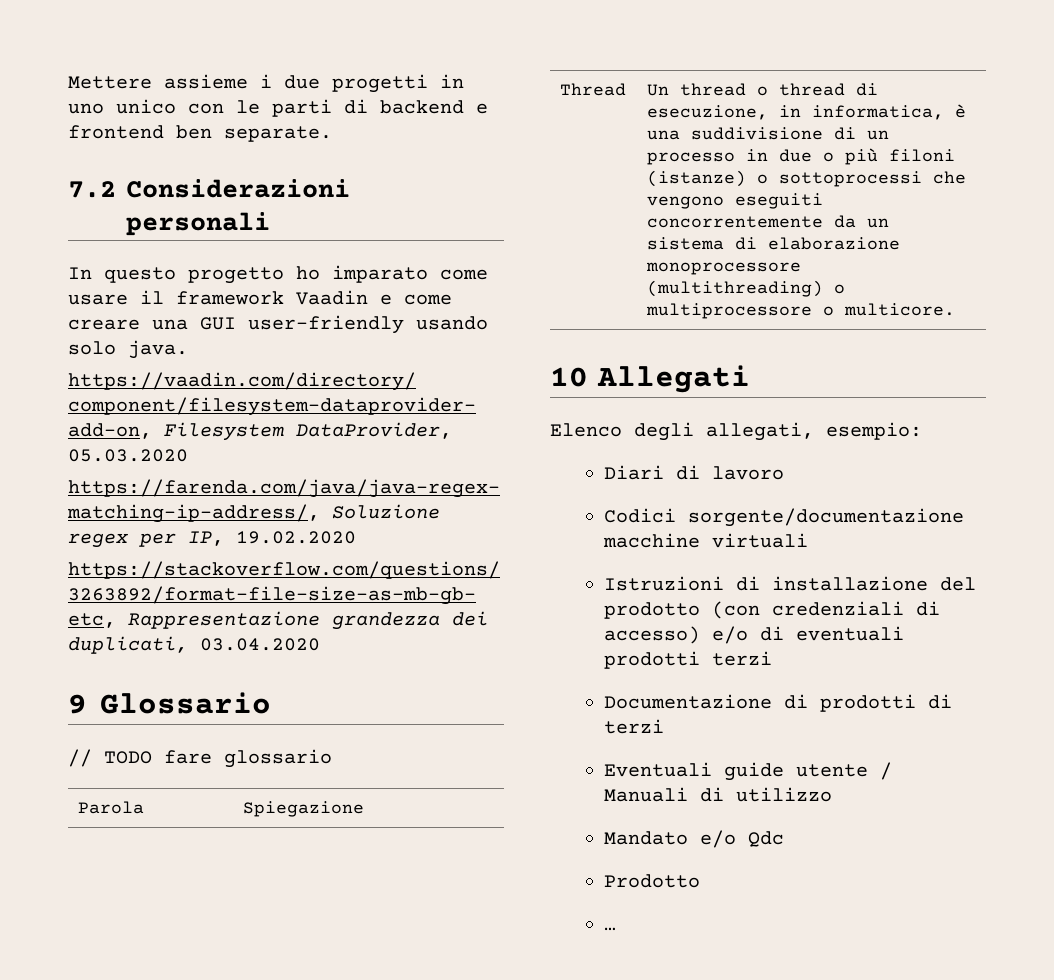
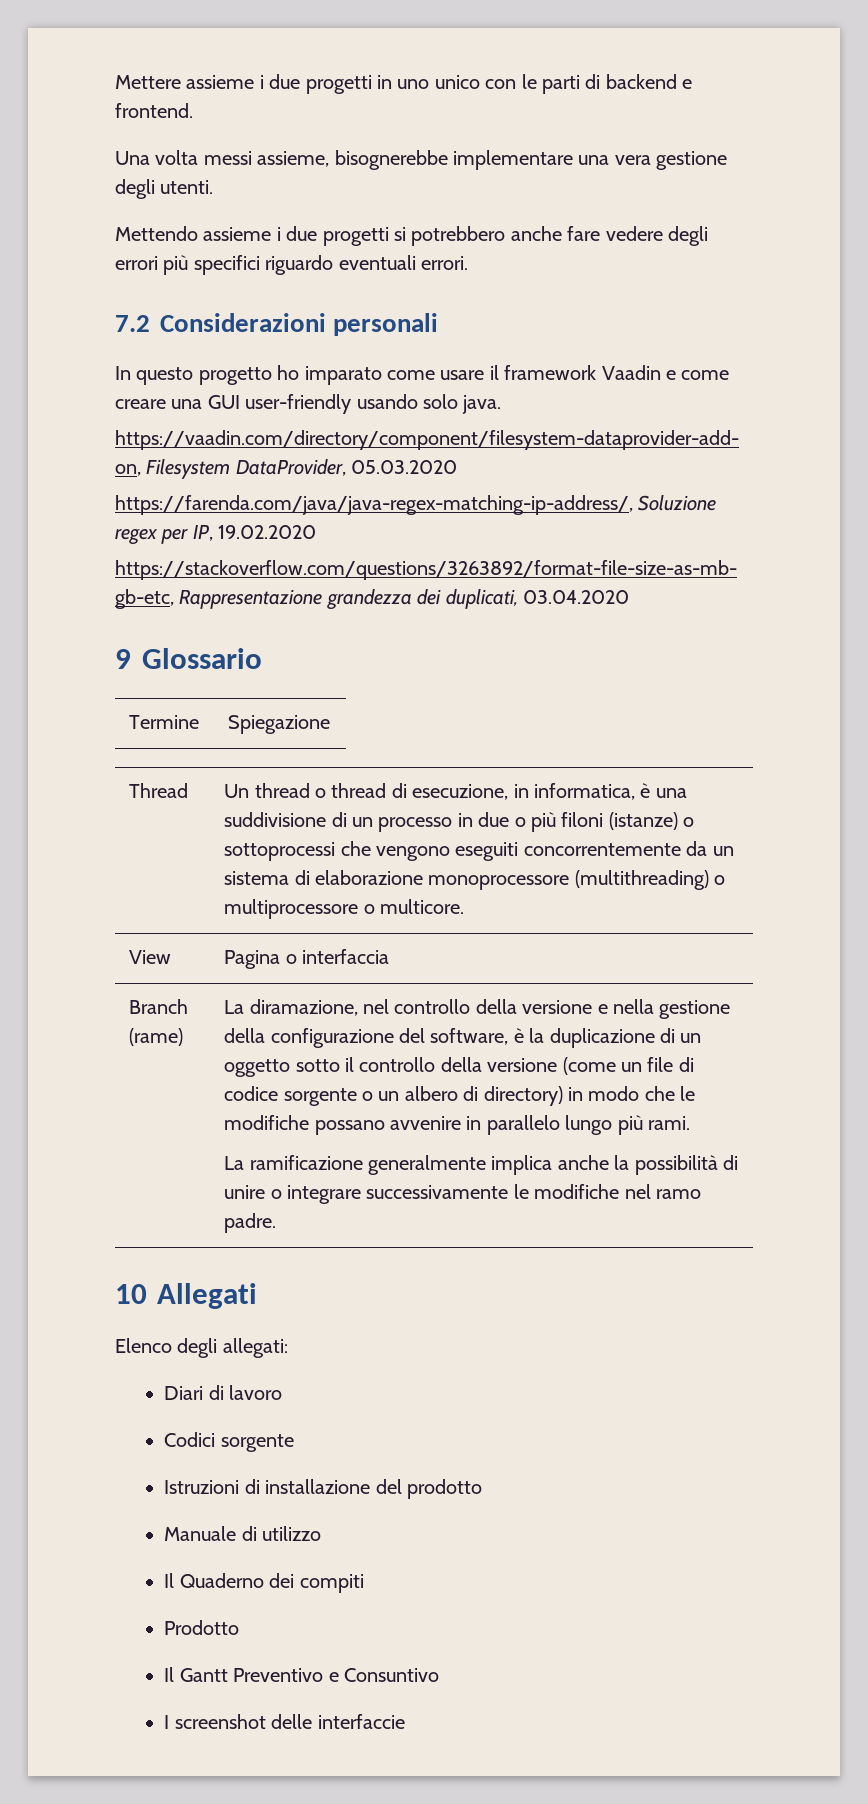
- Mettere assieme i due progetti in uno unico con le parti di backend e frontend ben separate.
+ Mettere assieme i due progetti in uno unico con le parti di backend e frontend.
+ Una volta messi assieme, bisognerebbe implementare una vera gestione degli utenti.
+ Mettendo assieme i due progetti si potrebbero anche fare vedere degli errori più specifici riguardo eventuali errori.
- // TODO fare glossario
- Parola | Spiegazione
+ Termine | Spiegazione
+ View | Pagina o interfaccia
+ Branch (rame) | La diramazione, nel controllo della versione e nella gestione della configurazione del software, è la duplicazione di un oggetto sotto il controllo della versione (come un file di codice sorgente o un albero di directory) in modo che le modifiche possano avvenire in parallelo lungo più rami.
+ La ramificazione generalmente implica anche la possibilità di unire o integrare successivamente le modifiche nel ramo padre.
- Elenco degli allegati, esempio:
+ Elenco degli allegati:
- Codici sorgente/documentazione macchine virtuali
+ Codici sorgente
- Istruzioni di installazione del prodotto (con credenziali di accesso) e/o di eventuali prodotti terzi
- Documentazione di prodotti di terzi
- Eventuali guide utente / Manuali di utilizzo
- Mandato e/o Qdc
+ Istruzioni di installazione del prodotto
+ Manuale di utilizzo
+ Il Quaderno dei compiti
  Prodotto
- …
+ Il Gantt Preventivo e Consuntivo
+ I screenshot delle interfaccie

